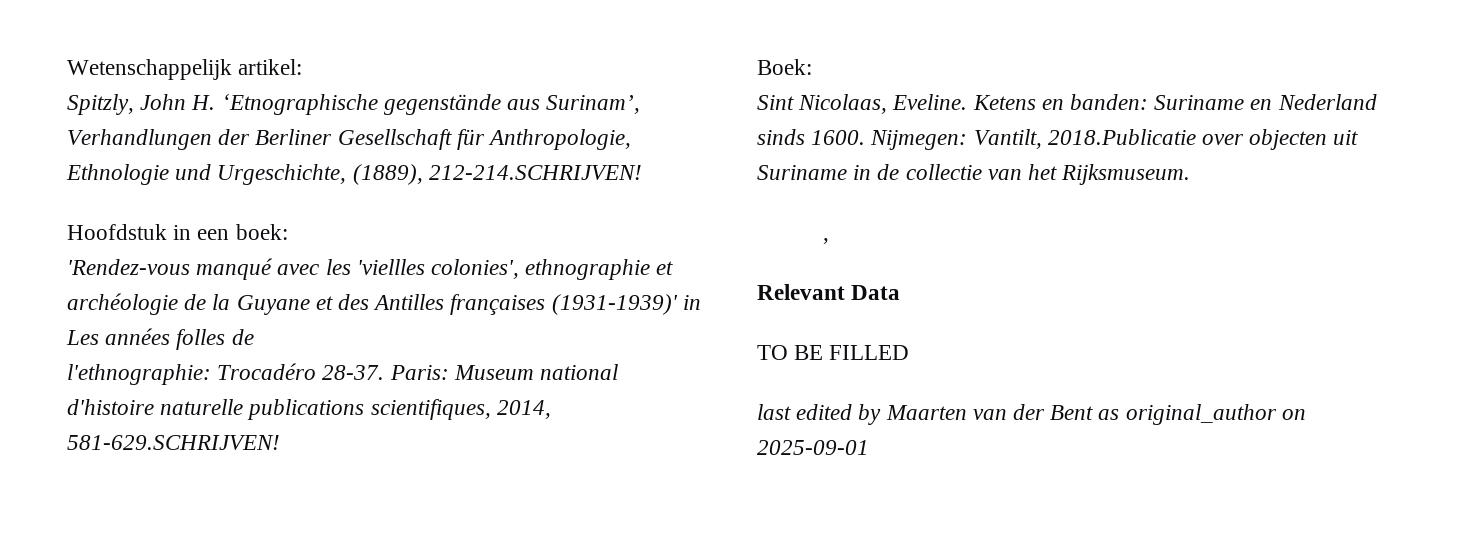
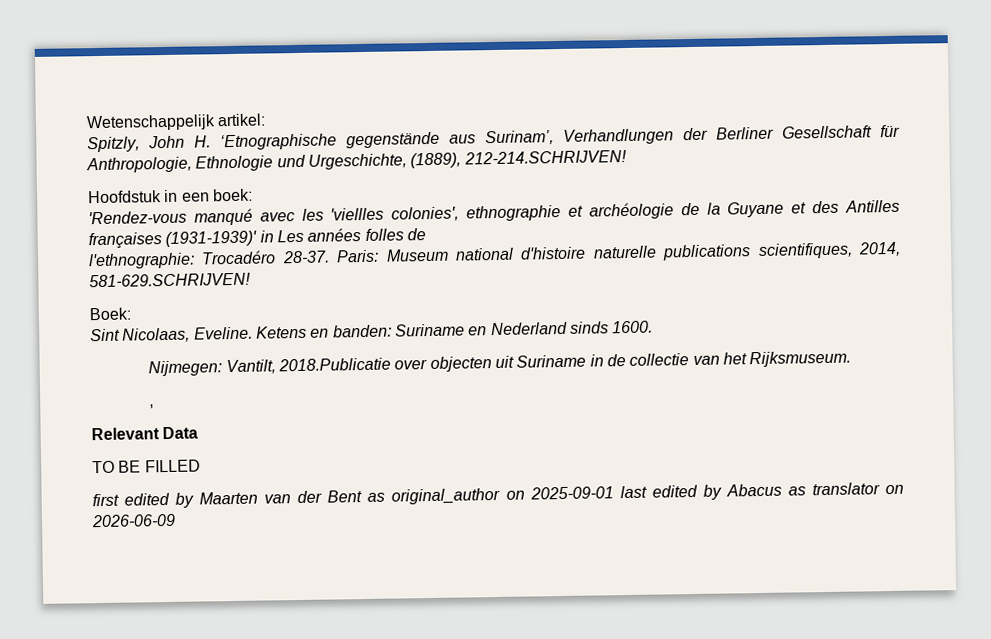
- Ketens en banden: Suriname en Nederland sinds 1600. Nijmegen: Vantilt, 2018.Publicatie over objecten uit Suriname in de collectie van het Rijksmuseum.
+ Ketens en banden: Suriname en Nederland sinds 1600.
+ Nijmegen: Vantilt, 2018.Publicatie over objecten uit Suriname in de collectie van het Rijksmuseum.
- last edited by Maarten van der Bent as original_author on 2025-09-01
+ first edited by Maarten van der Bent as original_author on 2025-09-01 last edited by Abacus as translator on 2026-06-09

